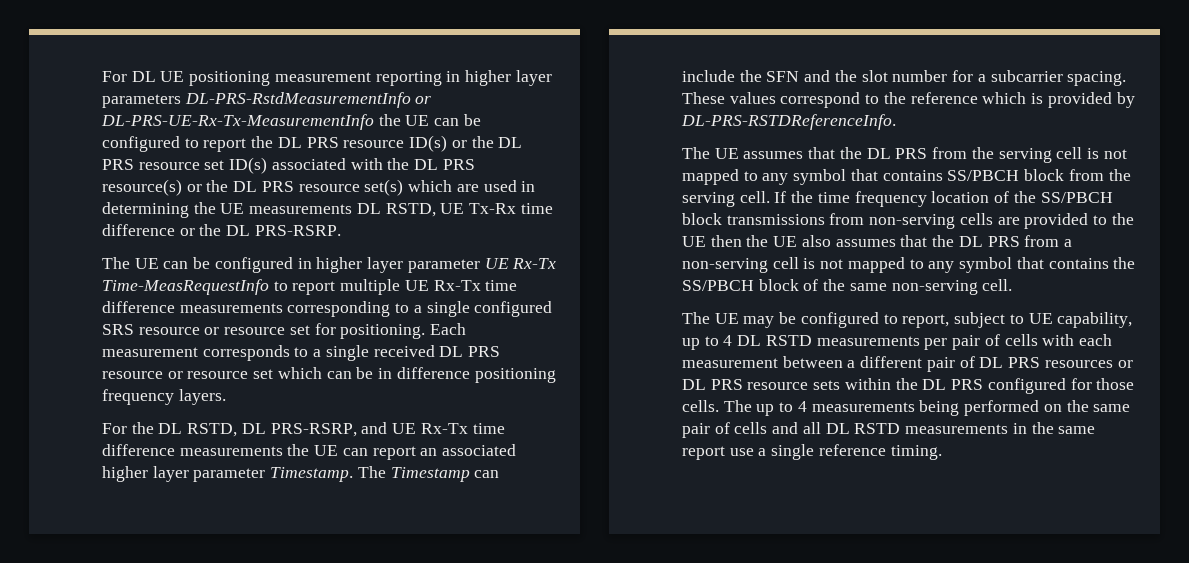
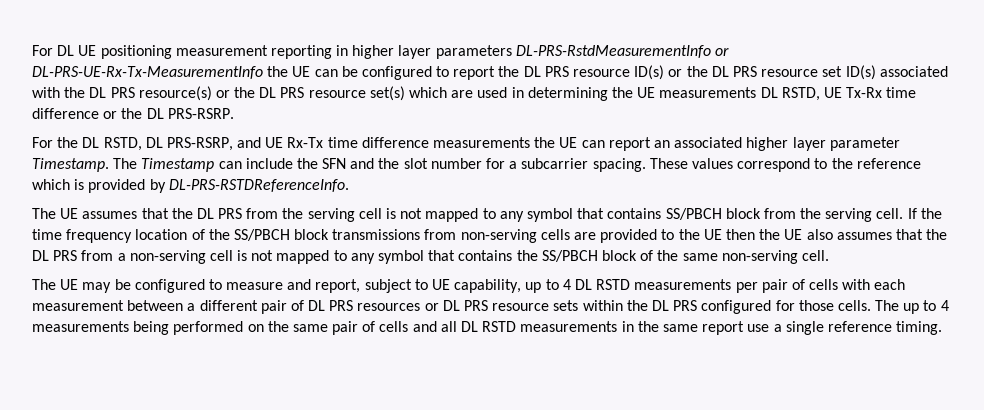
- The UE can be configured in higher layer parameter UE Rx-Tx Time-MeasRequestInfo to report multiple UE Rx-Tx time difference measurements corresponding to a single configured SRS resource or resource set for positioning. Each measurement corresponds to a single received DL PRS resource or resource set which can be in difference positioning frequency layers.
- The UE may be configured to report, subject to UE capability, up to 4 DL RSTD measurements per pair of cells with each measurement between a different pair of DL PRS resources or DL PRS resource sets within the DL PRS configured for those cells.
+ The UE may be configured to measure and report, subject to UE capability, up to 4 DL RSTD measurements per pair of cells with each measurement between a different pair of DL PRS resources or DL PRS resource sets within the DL PRS configured for those cells.

